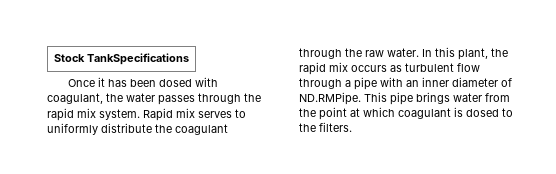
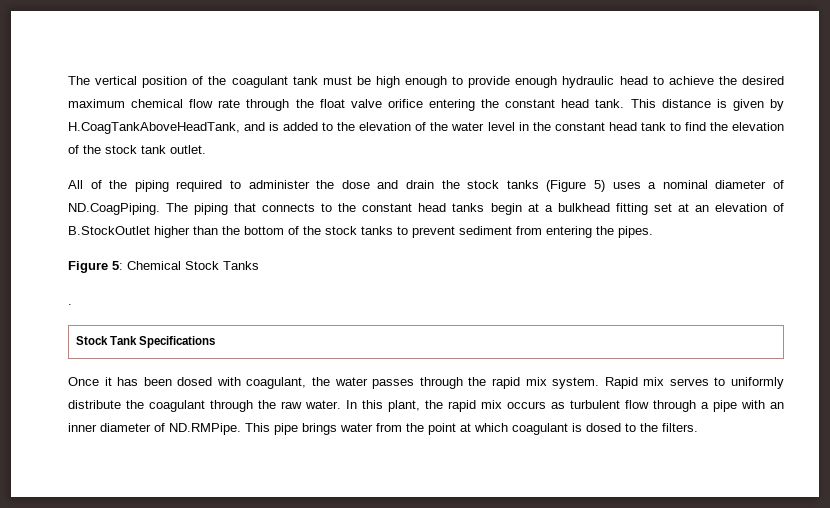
- Stock TankSpecifications
+ The vertical position of the coagulant tank must be high enough to provide enough hydraulic head to achieve the desired maximum chemical flow rate through the float valve orifice entering the constant head tank. This distance is given by H.CoagTankAboveHeadTank, and is added to the elevation of the water level in the constant head tank to find the elevation of the stock tank outlet.
+ All of the piping required to administer the dose and drain the stock tanks (Figure 5) uses a nominal diameter of ND.CoagPiping. The piping that connects to the constant head tanks begin at a bulkhead fitting set at an elevation of B.StockOutlet higher than the bottom of the stock tanks to prevent sediment from entering the pipes.
+ Figure 5: Chemical Stock Tanks
+ .
+ Stock Tank Specifications

